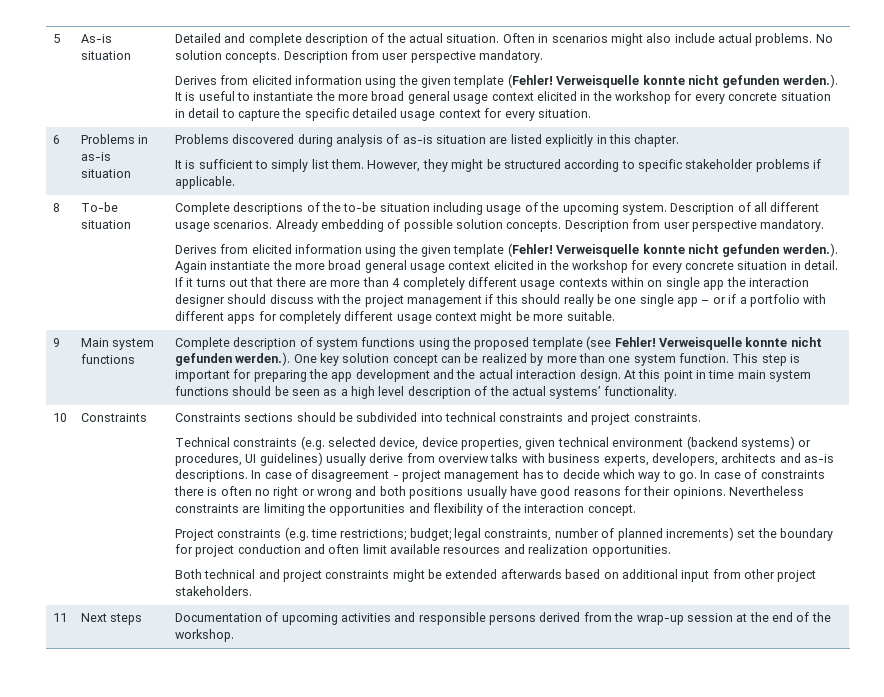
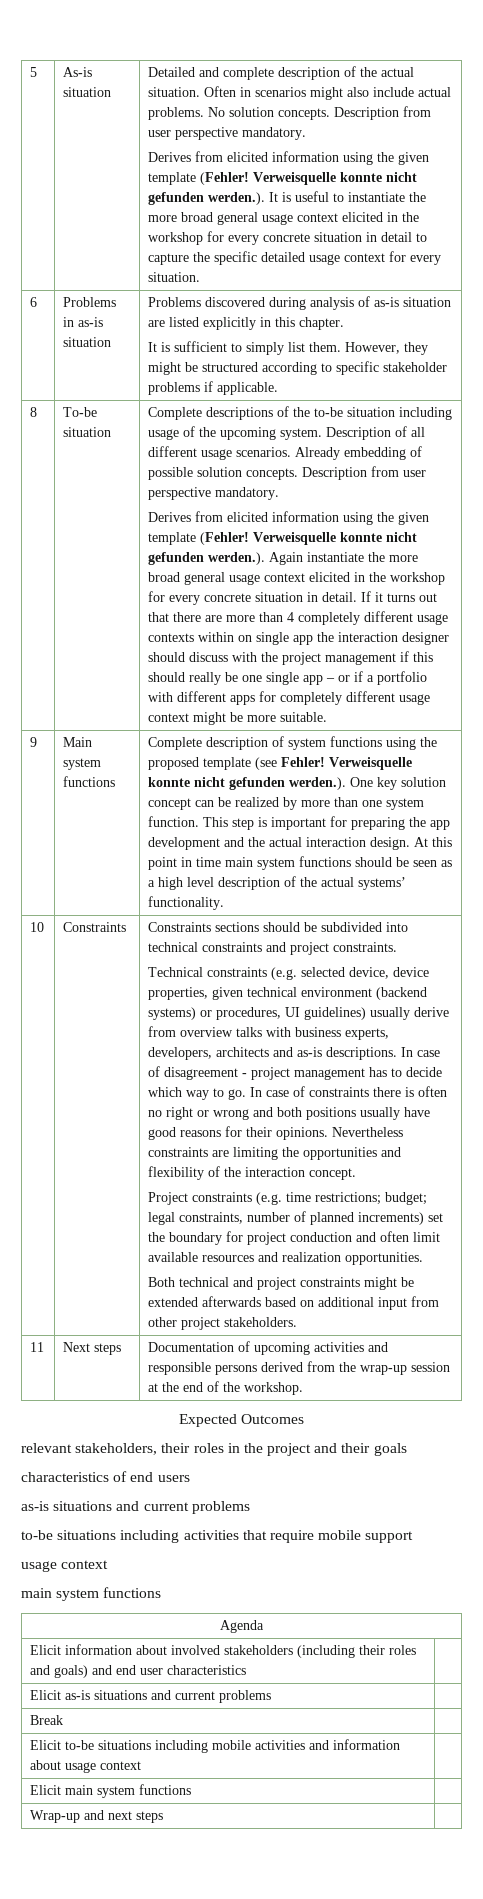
+ Expected Outcomes
+ relevant stakeholders, their roles in the project and their goals
+ characteristics of end users
+ as-is situations and current problems
+ to-be situations including activities that require mobile support
+ usage context
+ main system functions
+ Agenda
+ Elicit information about involved stakeholders (including their roles and goals) and end user characteristics |
+ Elicit as-is situations and current problems |
+ Break |
+ Elicit to-be situations including mobile activities and information about usage context |
+ Elicit main system functions |
+ Wrap-up and next steps |

